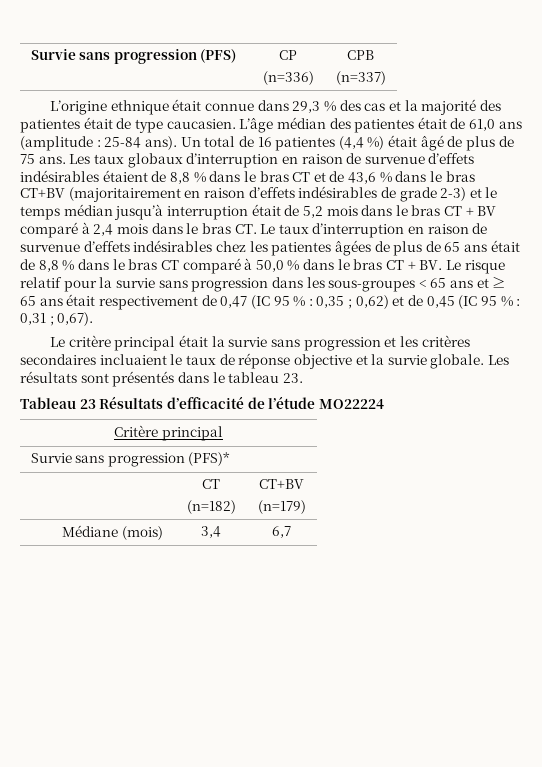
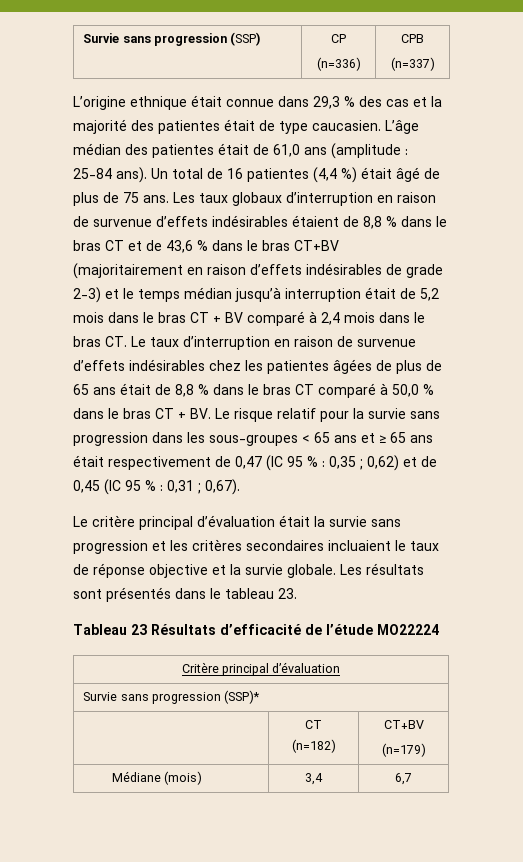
- Survie sans progression (PFS) | CP
+ Survie sans progression (SSP) | CP
- Le critère principal était la survie sans progression et les critères secondaires incluaient le taux de réponse objective et la survie globale.
+ Le critère principal d’évaluation était la survie sans progression et les critères secondaires incluaient le taux de réponse objective et la survie globale.
- Critère principal
- Survie sans progression (PFS)*
+ Critère principal d’évaluation
+ Survie sans progression (SSP)*

